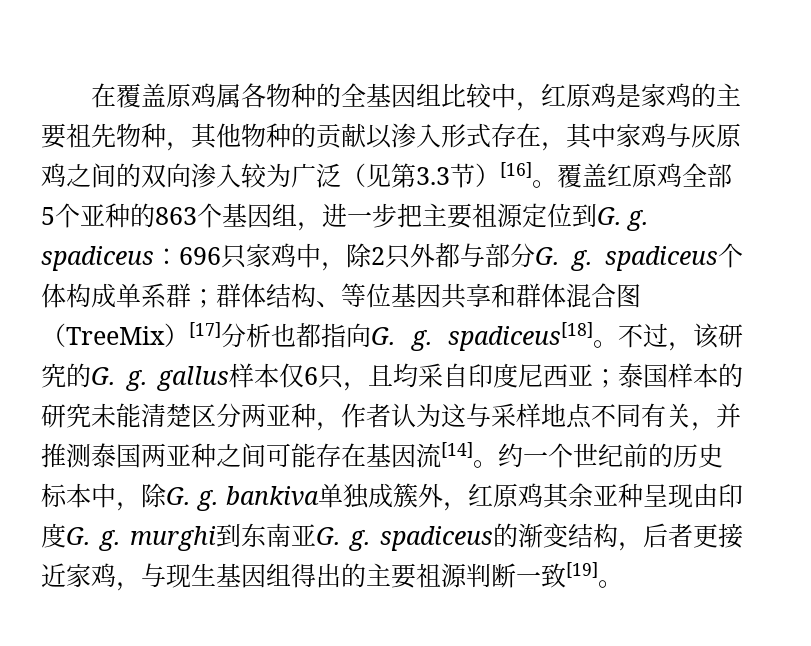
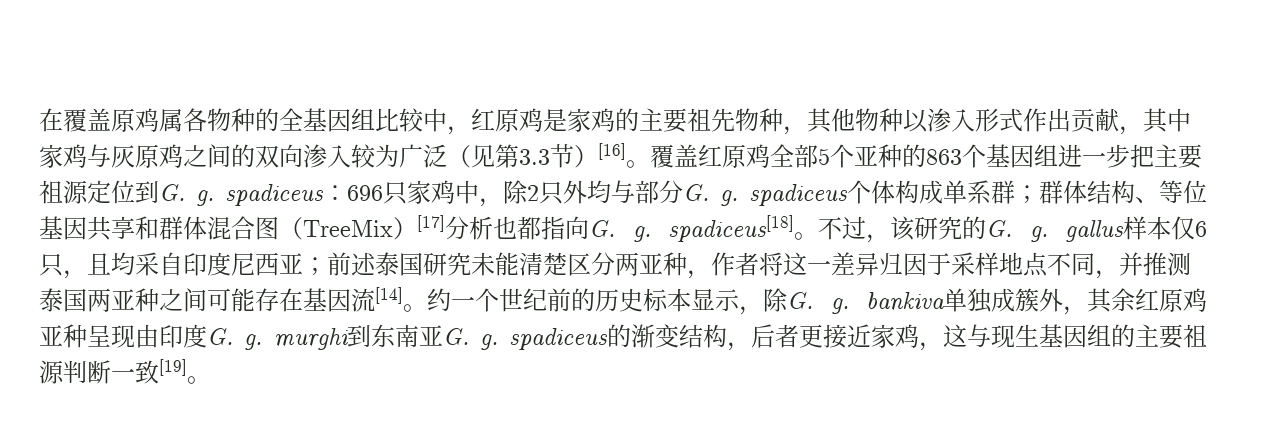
- 在覆盖原鸡属各物种的全基因组比较中，红原鸡是家鸡的主要祖先物种，其他物种的贡献以渗入形式存在，其中家鸡与灰原鸡之间的双向渗入较为广泛（见第3.3节）[16]。
+ 在覆盖原鸡属各物种的全基因组比较中，红原鸡是家鸡的主要祖先物种，其他物种以渗入形式作出贡献，其中家鸡与灰原鸡之间的双向渗入较为广泛（见第3.3节）[16]。
- 覆盖红原鸡全部5个亚种的863个基因组，进一步把主要祖源定位到G. g. spadiceus：696只家鸡中，除2只外都与部分G. g. spadiceus个体构成单系群；群体结构、等位基因共享和群体混合图（TreeMix）[17]分析也都指向G. g. spadiceus[18]。
+ 覆盖红原鸡全部5个亚种的863个基因组进一步把主要祖源定位到G. g. spadiceus：696只家鸡中，除2只外均与部分G. g. spadiceus个体构成单系群；群体结构、等位基因共享和群体混合图（TreeMix）[17]分析也都指向G. g. spadiceus[18]。
- 不过，该研究的G. g. gallus样本仅6只，且均采自印度尼西亚；泰国样本的研究未能清楚区分两亚种，作者认为这与采样地点不同有关，并推测泰国两亚种之间可能存在基因流[14]。
+ 不过，该研究的G. g. gallus样本仅6只，且均采自印度尼西亚；前述泰国研究未能清楚区分两亚种，作者将这一差异归因于采样地点不同，并推测泰国两亚种之间可能存在基因流[14]。
- 约一个世纪前的历史标本中，除G. g. bankiva单独成簇外，红原鸡其余亚种呈现由印度G. g. murghi到东南亚G. g. spadiceus的渐变结构，后者更接近家鸡，与现生基因组得出的主要祖源判断一致[19]。
+ 约一个世纪前的历史标本显示，除G. g. bankiva单独成簇外，其余红原鸡亚种呈现由印度G. g. murghi到东南亚G. g. spadiceus的渐变结构，后者更接近家鸡，这与现生基因组的主要祖源判断一致[19]。

